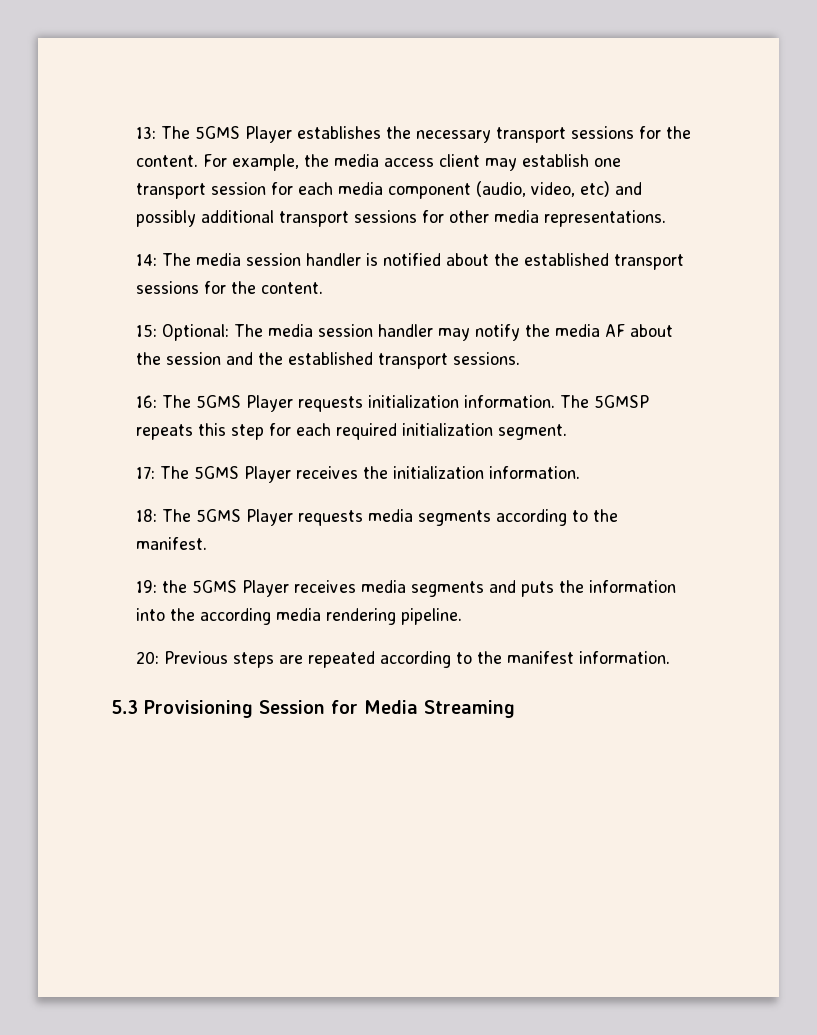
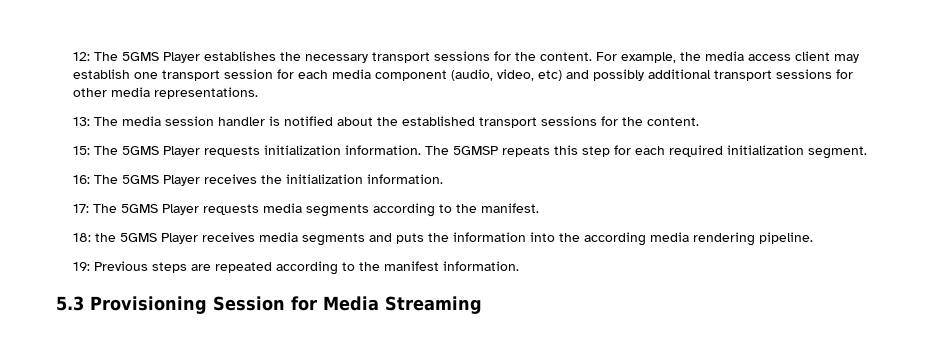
- 13: The 5GMS Player establishes the necessary transport sessions for the content.
+ 12: The 5GMS Player establishes the necessary transport sessions for the content.
- 14: The media session handler is notified about the established transport sessions for the content.
+ 13: The media session handler is notified about the established transport sessions for the content.
- 15: Optional: The media session handler may notify the media AF about the session and the established transport sessions.
- 16: The 5GMS Player requests initialization information.
+ 15: The 5GMS Player requests initialization information.
- 17: The 5GMS Player receives the initialization information.
+ 16: The 5GMS Player receives the initialization information.
- 18: The 5GMS Player requests media segments according to the manifest.
+ 17: The 5GMS Player requests media segments according to the manifest.
- 19: the 5GMS Player receives media segments and puts the information into the according media rendering pipeline.
+ 18: the 5GMS Player receives media segments and puts the information into the according media rendering pipeline.
- 20: Previous steps are repeated according to the manifest information.
+ 19: Previous steps are repeated according to the manifest information.

